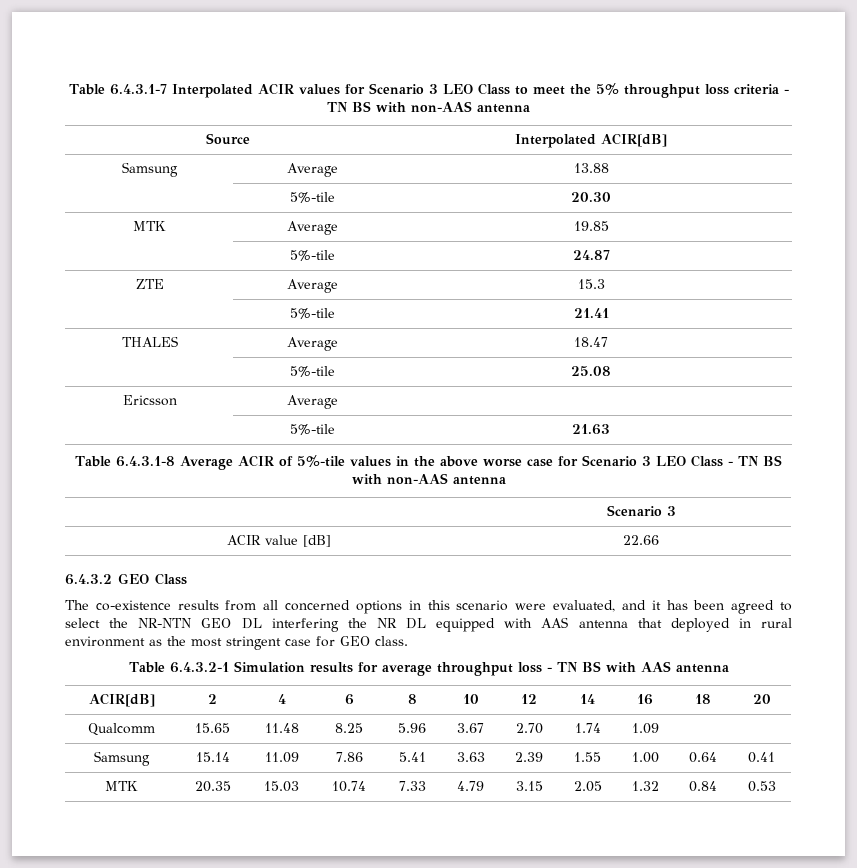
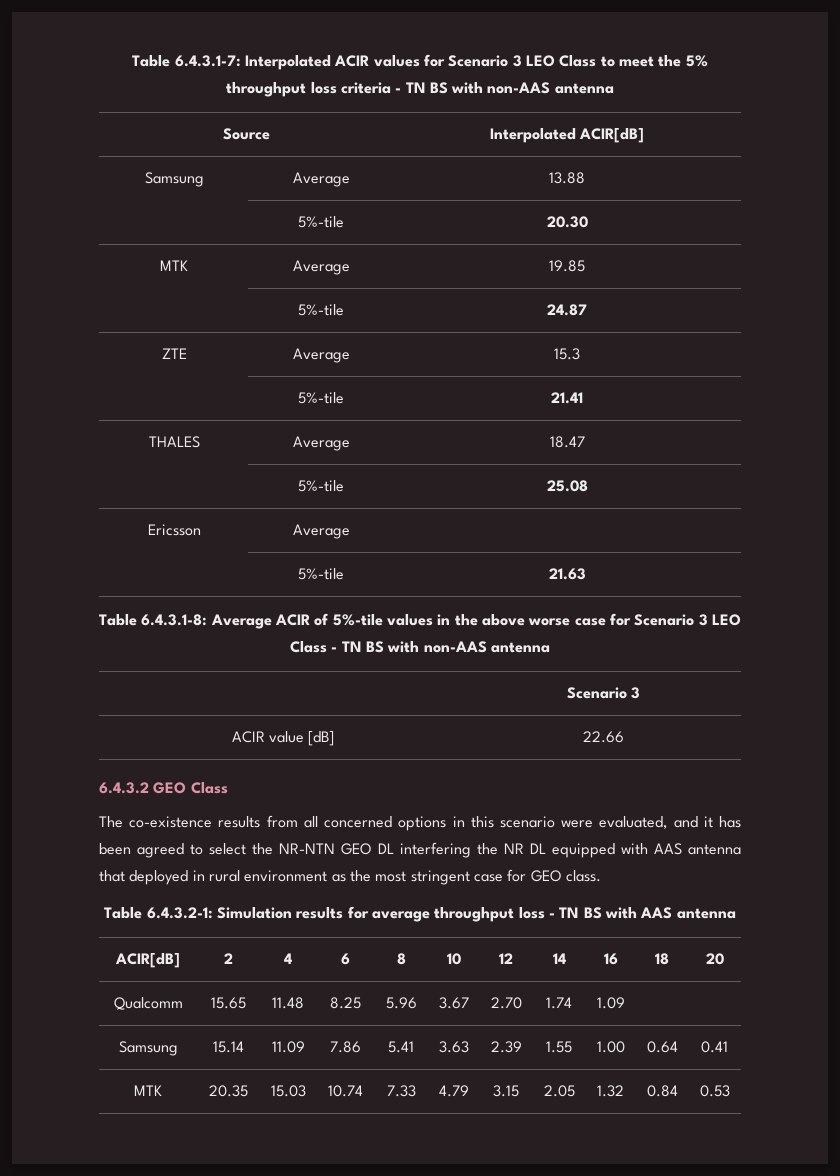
- Table 6.4.3.1-7 Interpolated ACIR values for Scenario 3 LEO Class to meet the 5% throughput loss criteria - TN BS with non-AAS antenna
+ Table 6.4.3.1-7: Interpolated ACIR values for Scenario 3 LEO Class to meet the 5% throughput loss criteria - TN BS with non-AAS antenna
- Table 6.4.3.1-8 Average ACIR of 5%-tile values in the above worse case for Scenario 3 LEO Class - TN BS with non-AAS antenna
+ Table 6.4.3.1-8: Average ACIR of 5%-tile values in the above worse case for Scenario 3 LEO Class - TN BS with non-AAS antenna
- Table 6.4.3.2-1 Simulation results for average throughput loss - TN BS with AAS antenna
+ Table 6.4.3.2-1: Simulation results for average throughput loss - TN BS with AAS antenna

